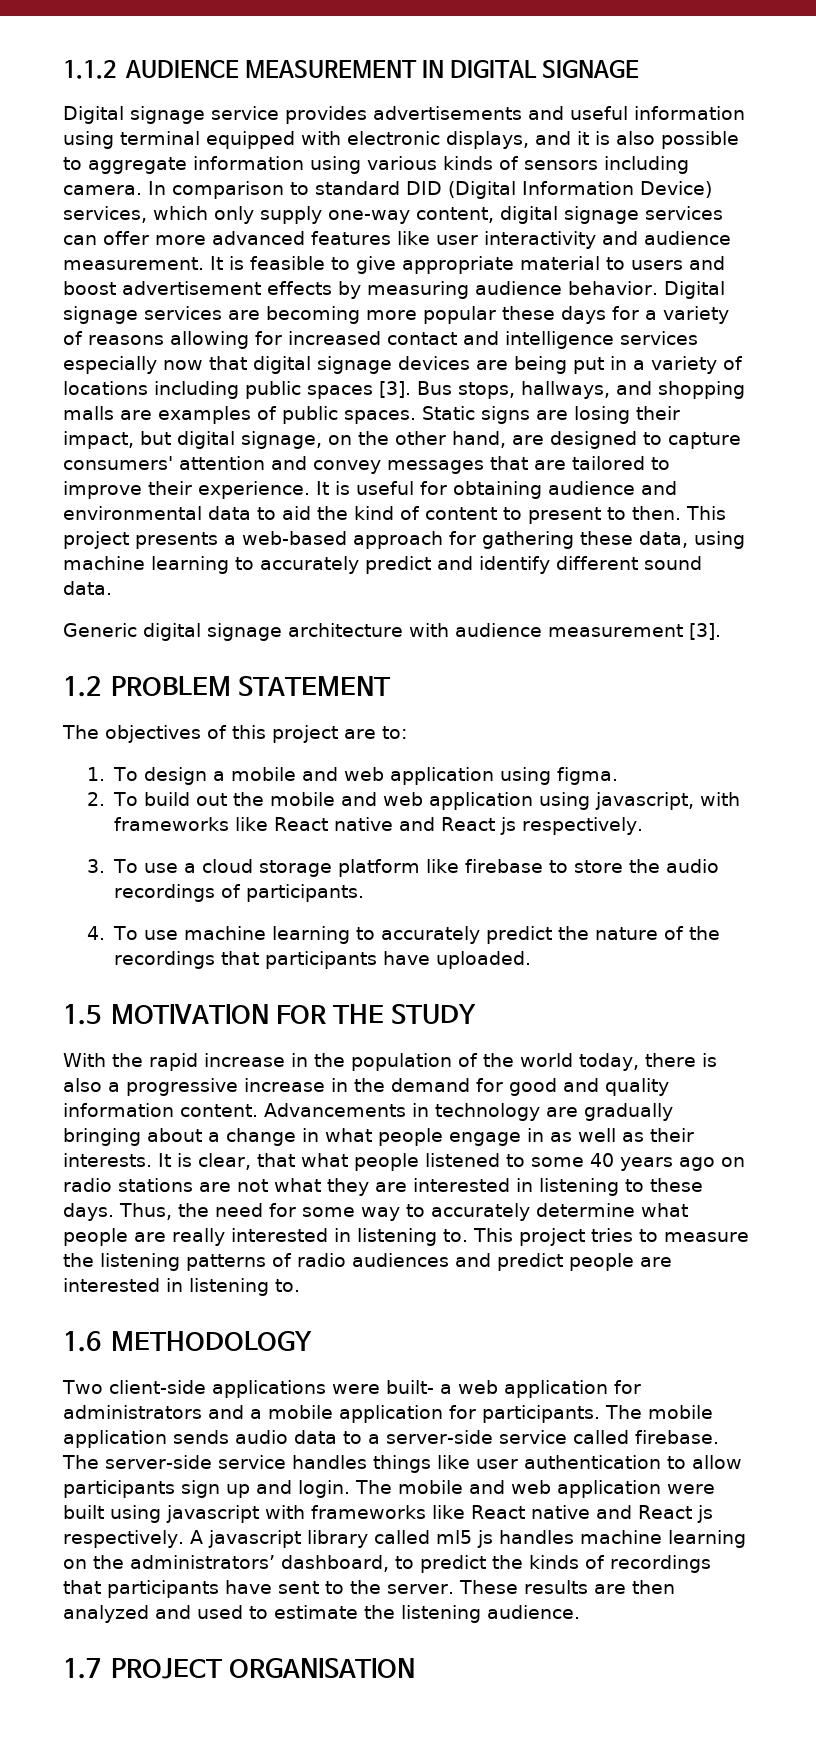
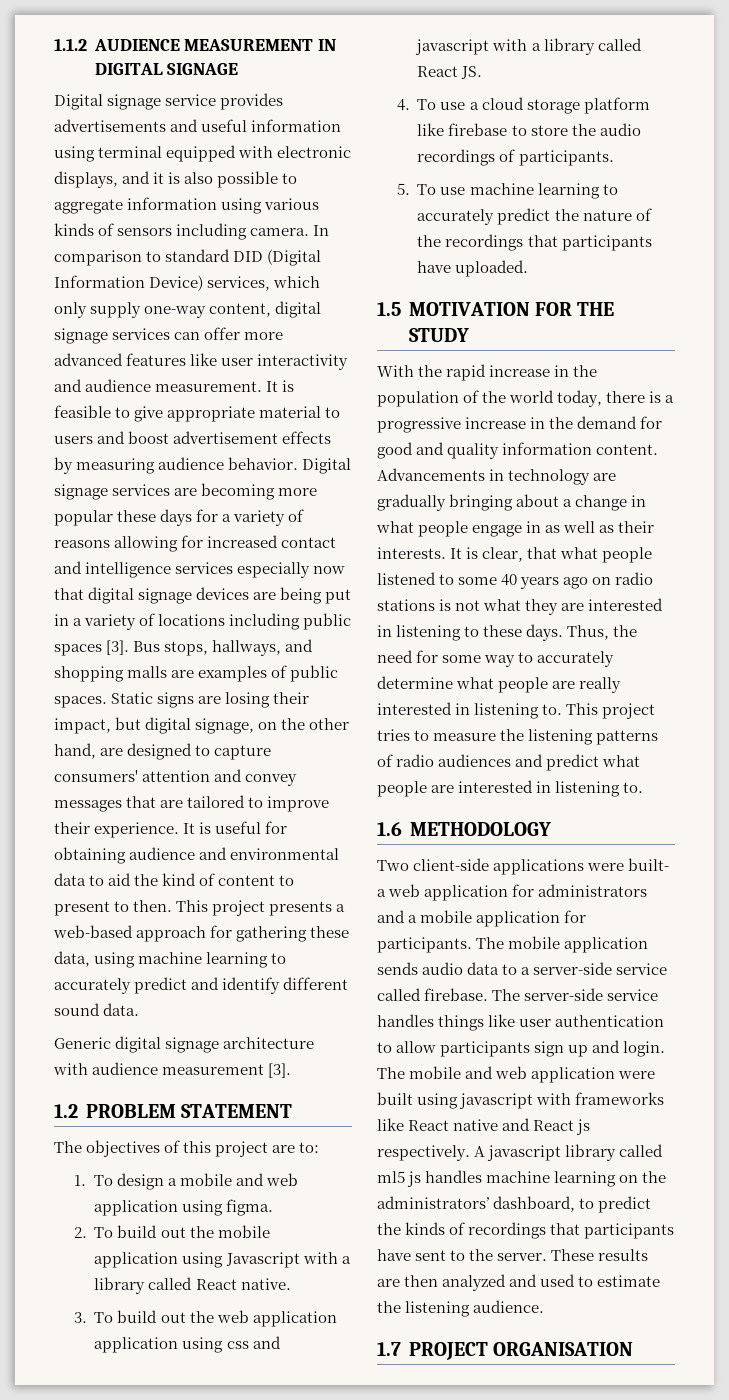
- 2. To build out the mobile and web application using javascript, with frameworks like React native and React js respectively.
- 3. To use a cloud storage platform like firebase to store the audio recordings of participants.
+ 2. To build out the mobile application using Javascript with a library called React native.
+ 3. To build out the web application application using css and javascript with a library called React JS.
+ 4. To use a cloud storage platform like firebase to store the audio recordings of participants.
- 4. To use machine learning to accurately predict the nature of the recordings that participants have uploaded.
+ 5. To use machine learning to accurately predict the nature of the recordings that participants have uploaded.
- With the rapid increase in the population of the world today, there is also a progressive increase in the demand for good and quality information content.
+ With the rapid increase in the population of the world today, there is a progressive increase in the demand for good and quality information content.
- It is clear, that what people listened to some 40 years ago on radio stations are not what they are interested in listening to these days.
+ It is clear, that what people listened to some 40 years ago on radio stations is not what they are interested in listening to these days.
- This project tries to measure the listening patterns of radio audiences and predict people are interested in listening to.
+ This project tries to measure the listening patterns of radio audiences and predict what people are interested in listening to.

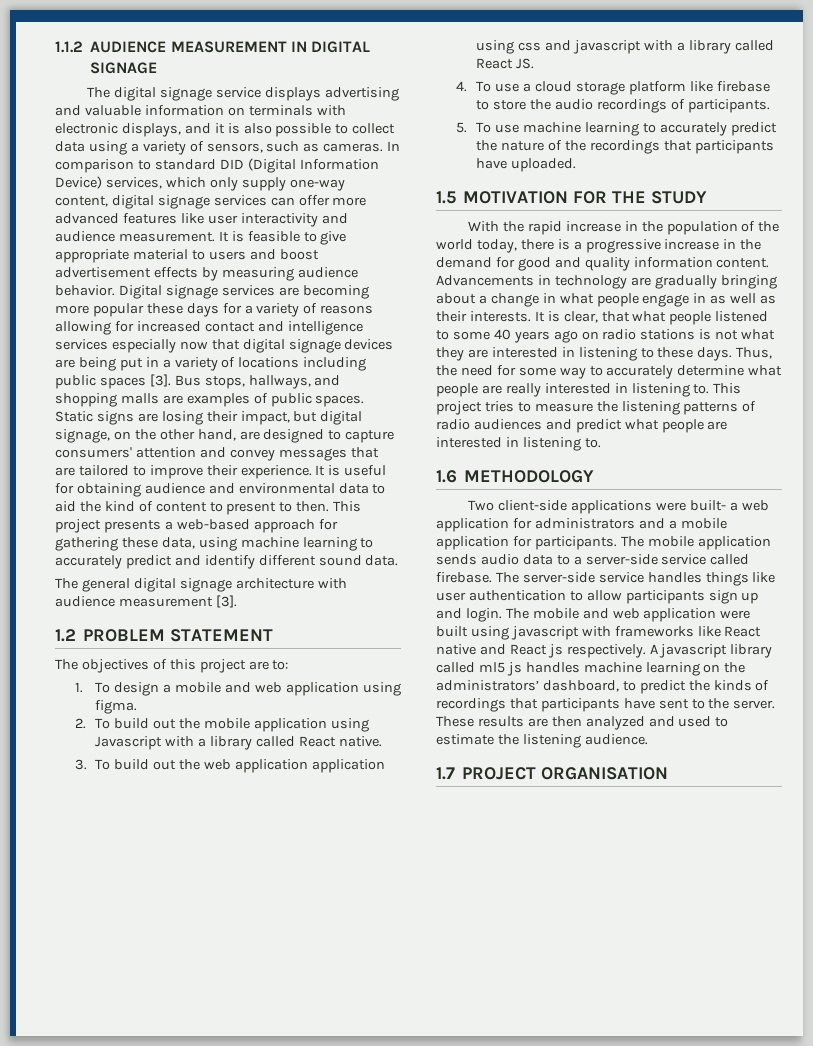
- Digital signage service provides advertisements and useful information using terminal equipped with electronic displays, and it is also possible to aggregate information using various kinds of sensors including camera.
+ The digital signage service displays advertising and valuable information on terminals with electronic displays, and it is also possible to collect data using a variety of sensors, such as cameras.
- Generic digital signage architecture with audience measurement [3].
+ The general digital signage architecture with audience measurement [3].

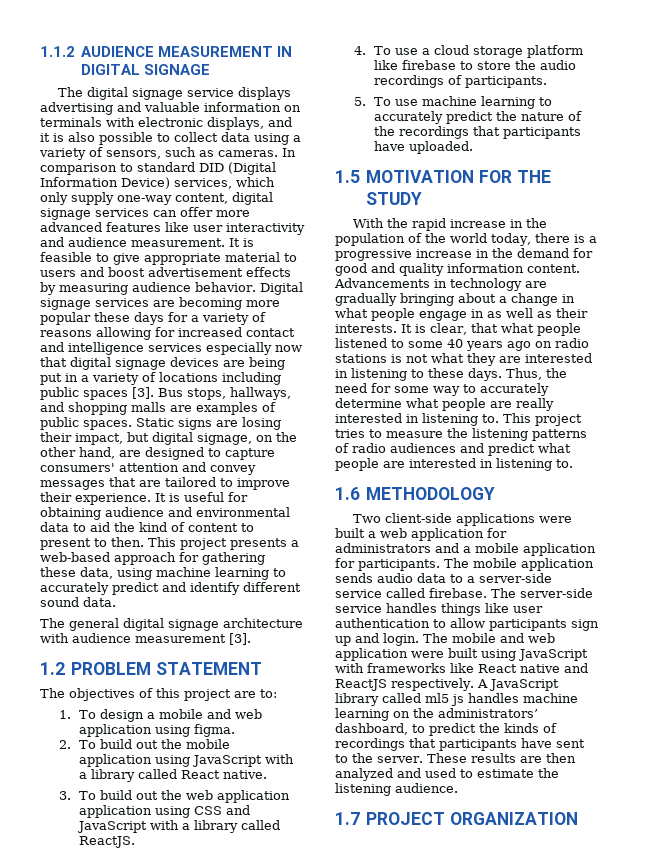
- 2. To build out the mobile application using Javascript with a library called React native.
+ 2. To build out the mobile application using JavaScript with a library called React native.
- 3. To build out the web application application using css and javascript with a library called React JS.
+ 3. To build out the web application application using CSS and JavaScript with a library called ReactJS.
- Two client-side applications were built- a web application for administrators and a mobile application for participants.
+ Two client-side applications were built a web application for administrators and a mobile application for participants.
- The mobile and web application were built using javascript with frameworks like React native and React js respectively.
+ The mobile and web application were built using JavaScript with frameworks like React native and ReactJS respectively.
- A javascript library called ml5 js handles machine learning on the administrators’ dashboard, to predict the kinds of recordings that participants have sent to the server.
+ A JavaScript library called ml5 js handles machine learning on the administrators’ dashboard, to predict the kinds of recordings that participants have sent to the server.
- 1.7 PROJECT ORGANISATION
+ 1.7 PROJECT ORGANIZATION

